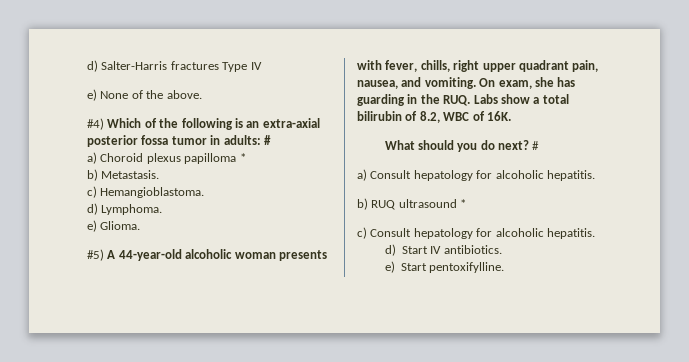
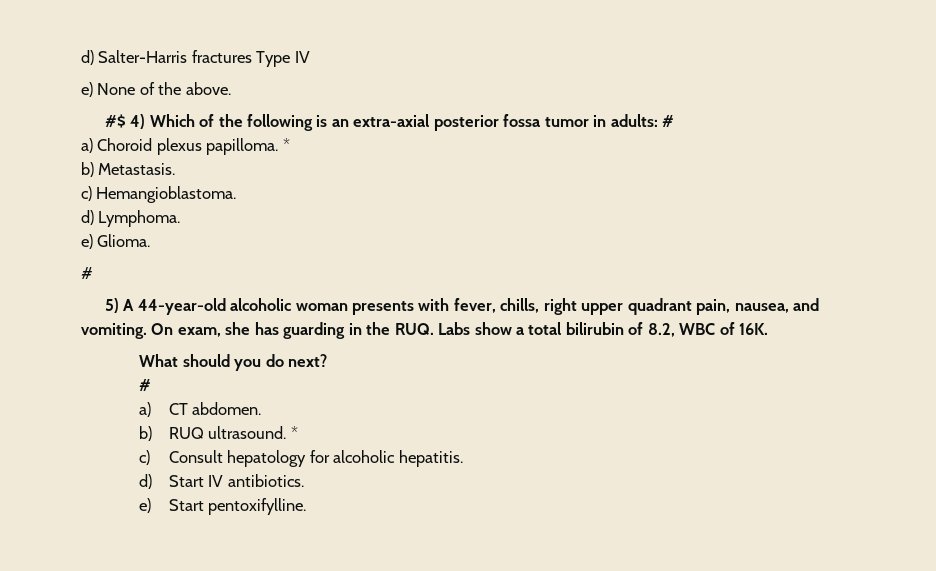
- #4) Which of the following is an extra-axial posterior fossa tumor in adults: #
+ #$ 4) Which of the following is an extra-axial posterior fossa tumor in adults: #
- a) Choroid plexus papilloma *
+ a) Choroid plexus papilloma. *
  e) Glioma.
- #5) A 44-year-old alcoholic woman presents with fever, chills, right upper quadrant pain, nausea, and vomiting.
+ #
+ 5) A 44-year-old alcoholic woman presents with fever, chills, right upper quadrant pain, nausea, and vomiting.
- What should you do next? #
- a) Consult hepatology for alcoholic hepatitis.
- b) RUQ ultrasound *
+ What should you do next?
+ #
+ a) CT abdomen.
+ b) RUQ ultrasound. *

